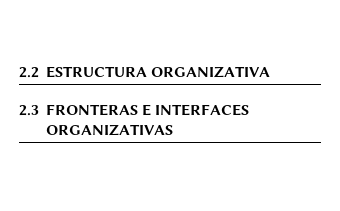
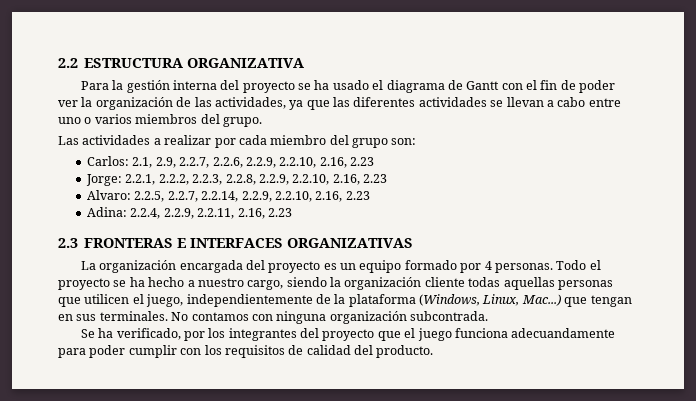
+ Para la gestión interna del proyecto se ha usado el diagrama de Gantt con el fin de poder ver la organización de las actividades, ya que las diferentes actividades se llevan a cabo entre uno o varios miembros del grupo.
+ Las actividades a realizar por cada miembro del grupo son:
+ Carlos: 2.1, 2.9, 2.2.7, 2.2.6, 2.2.9, 2.2.10, 2.16, 2.23
+ Jorge: 2.2.1, 2.2.2, 2.2.3, 2.2.8, 2.2.9, 2.2.10, 2.16, 2.23
+ Alvaro: 2.2.5, 2.2.7, 2.2.14, 2.2.9, 2.2.10, 2.16, 2.23
+ Adina: 2.2.4, 2.2.9, 2.2.11, 2.16, 2.23
+ La organización encargada del proyecto es un equipo formado por 4 personas. Todo el proyecto se ha hecho a nuestro cargo, siendo la organización cliente todas aquellas personas que utilicen el juego, independientemente de la plataforma (Windows, Linux, Mac...) que tengan en sus terminales. No contamos con ninguna organización subcontrada.
+ Se ha verificado, por los integrantes del proyecto que el juego funciona adecuandamente para poder cumplir con los requisitos de calidad del producto.

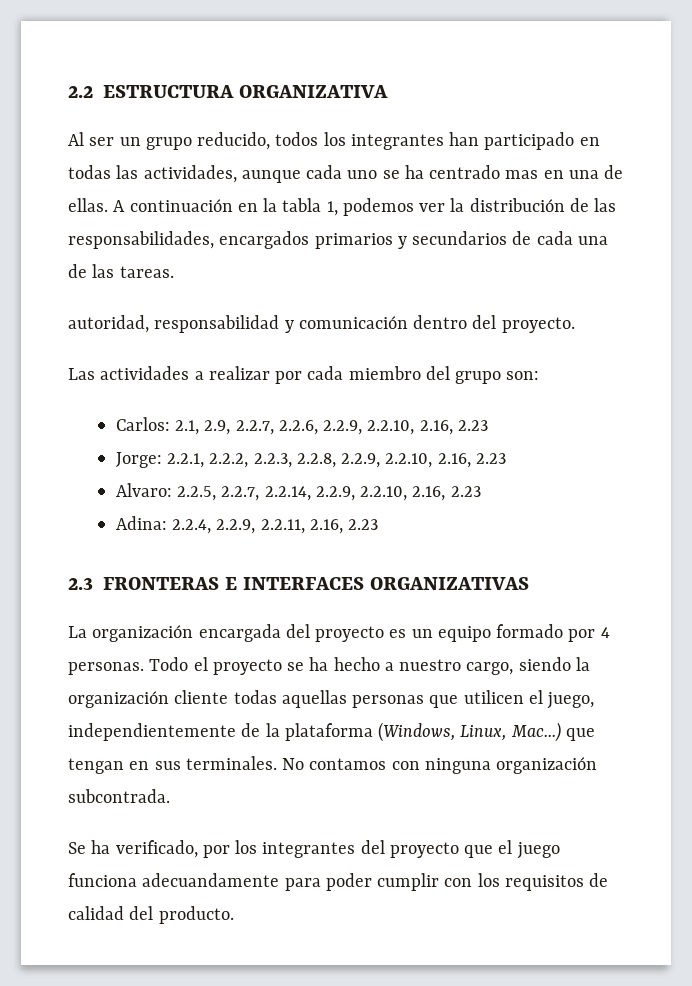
- Para la gestión interna del proyecto se ha usado el diagrama de Gantt con el fin de poder ver la organización de las actividades, ya que las diferentes actividades se llevan a cabo entre uno o varios miembros del grupo.
+ Al ser un grupo reducido, todos los integrantes han participado en todas las actividades, aunque cada uno se ha centrado mas en una de ellas. A continuación en la tabla 1, podemos ver la distribución de las responsabilidades, encargados primarios y secundarios de cada una de las tareas.
+ autoridad, responsabilidad y comunicación dentro del proyecto.

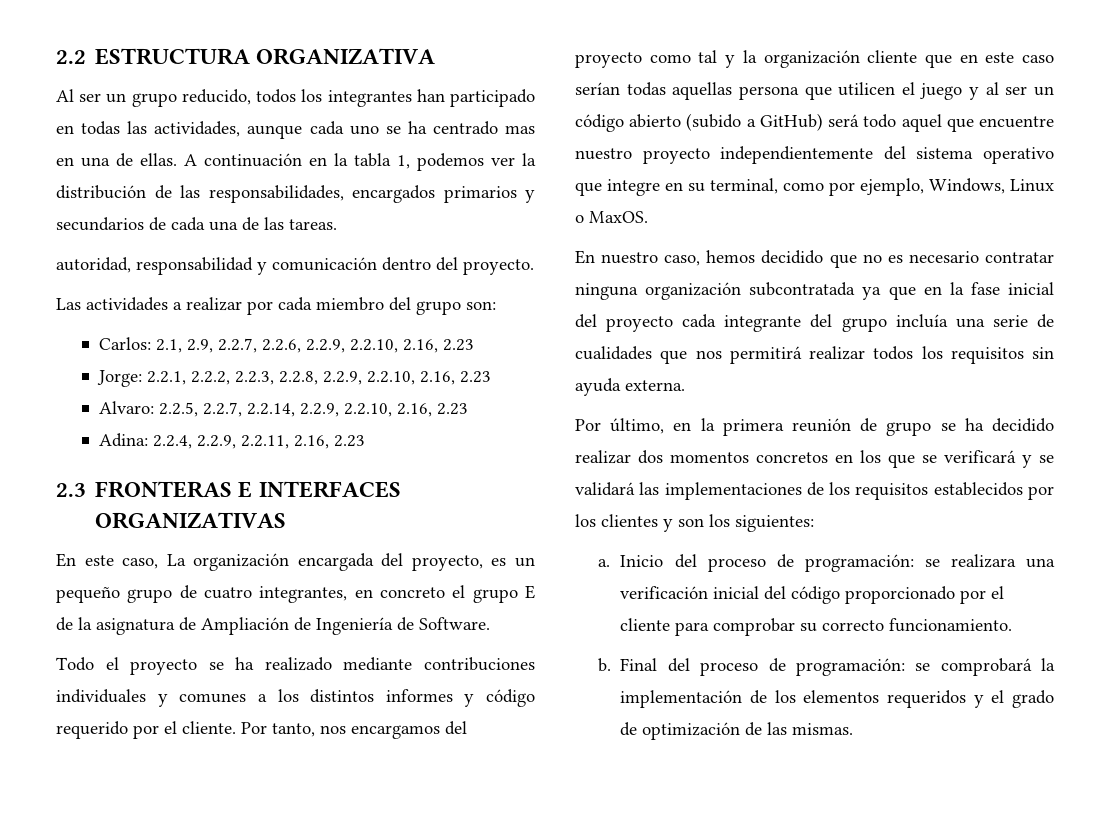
- La organización encargada del proyecto es un equipo formado por 4 personas. Todo el proyecto se ha hecho a nuestro cargo, siendo la organización cliente todas aquellas personas que utilicen el juego, independientemente de la plataforma (Windows, Linux, Mac...) que tengan en sus terminales. No contamos con ninguna organización subcontrada.
- Se ha verificado, por los integrantes del proyecto que el juego funciona adecuandamente para poder cumplir con los requisitos de calidad del producto.
+ En este caso, La organización encargada del proyecto, es un pequeño grupo de cuatro integrantes, en concreto el grupo E de la asignatura de Ampliación de Ingeniería de Software.
+ Todo el proyecto se ha realizado mediante contribuciones individuales y comunes a los distintos informes y código requerido por el cliente. Por tanto, nos encargamos del proyecto como tal y la organización cliente que en este caso serían todas aquellas persona que utilicen el juego y al ser un código abierto (subido a GitHub) será todo aquel que encuentre nuestro proyecto independientemente del sistema operativo que integre en su terminal, como por ejemplo, Windows, Linux o MaxOS.
+ En nuestro caso, hemos decidido que no es necesario contratar ninguna organización subcontratada ya que en la fase inicial del proyecto cada integrante del grupo incluía una serie de cualidades que nos permitirá realizar todos los requisitos sin ayuda externa.
+ Por último, en la primera reunión de grupo se ha decidido realizar dos momentos concretos en los que se verificará y se validará las implementaciones de los requisitos establecidos por los clientes y son los siguientes:
+ a. Inicio del proceso de programación: se realizara una verificación inicial del código proporcionado por el cliente para comprobar su correcto funcionamiento.
+ b. Final del proceso de programación: se comprobará la implementación de los elementos requeridos y el grado de optimización de las mismas.

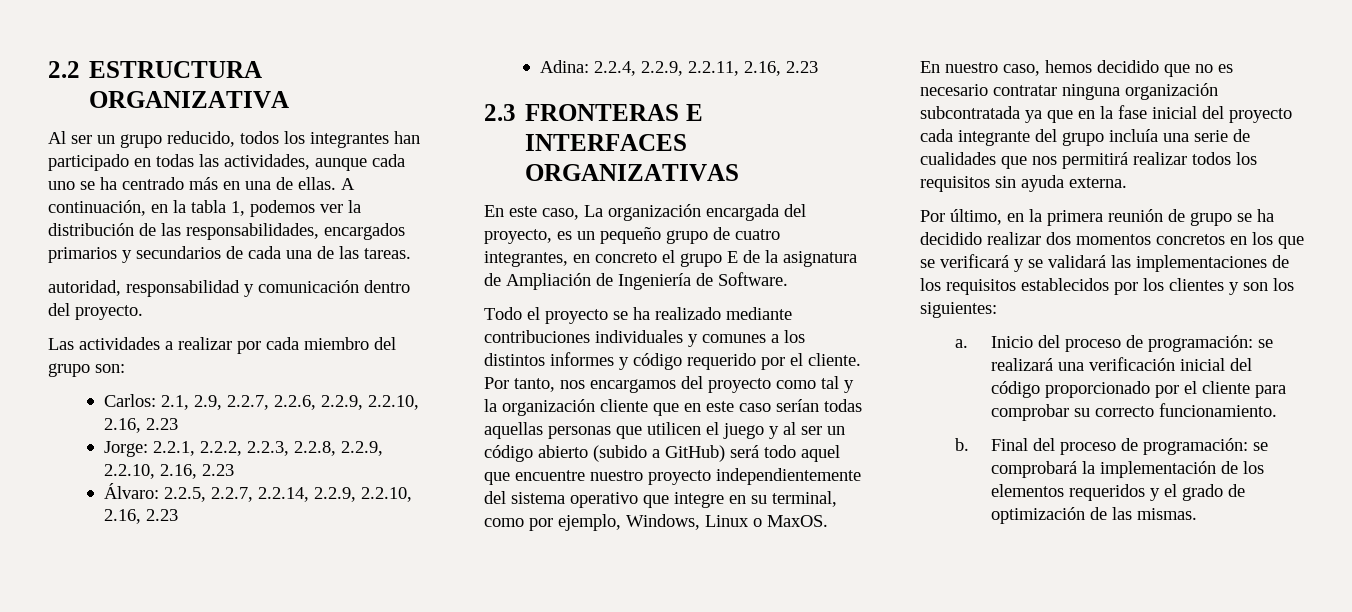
- Al ser un grupo reducido, todos los integrantes han participado en todas las actividades, aunque cada uno se ha centrado mas en una de ellas.
+ Al ser un grupo reducido, todos los integrantes han participado en todas las actividades, aunque cada uno se ha centrado más en una de ellas.
- A continuación en la tabla 1, podemos ver la distribución de las responsabilidades, encargados primarios y secundarios de cada una de las tareas.
+ A continuación, en la tabla 1, podemos ver la distribución de las responsabilidades, encargados primarios y secundarios de cada una de las tareas.
- Alvaro: 2.2.5, 2.2.7, 2.2.14, 2.2.9, 2.2.10, 2.16, 2.23
+ Álvaro: 2.2.5, 2.2.7, 2.2.14, 2.2.9, 2.2.10, 2.16, 2.23
- Por tanto, nos encargamos del proyecto como tal y la organización cliente que en este caso serían todas aquellas persona que utilicen el juego y al ser un código abierto (subido a GitHub) será todo aquel que encuentre nuestro proyecto independientemente del sistema operativo que integre en su terminal, como por ejemplo, Windows, Linux o MaxOS.
+ Por tanto, nos encargamos del proyecto como tal y la organización cliente que en este caso serían todas aquellas personas que utilicen el juego y al ser un código abierto (subido a GitHub) será todo aquel que encuentre nuestro proyecto independientemente del sistema operativo que integre en su terminal, como por ejemplo, Windows, Linux o MaxOS.
- Inicio del proceso de programación: se realizara una verificación inicial del código proporcionado por el cliente para comprobar su correcto funcionamiento.
+ Inicio del proceso de programación: se realizará una verificación inicial del código proporcionado por el cliente para comprobar su correcto funcionamiento.

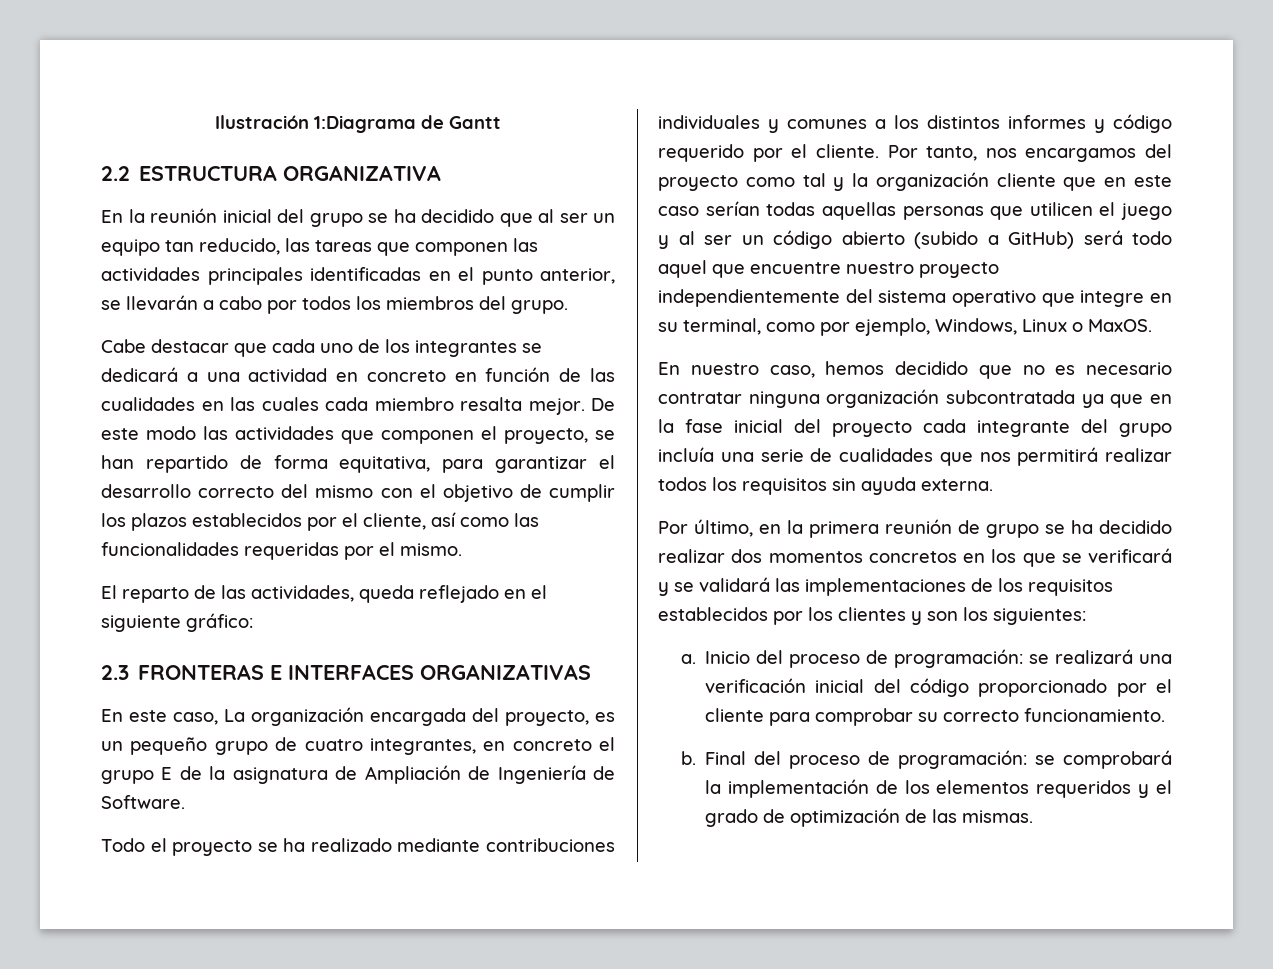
+ Ilustración 1:Diagrama de Gantt
- Al ser un grupo reducido, todos los integrantes han participado en todas las actividades, aunque cada uno se ha centrado más en una de ellas. A continuación, en la tabla 1, podemos ver la distribución de las responsabilidades, encargados primarios y secundarios de cada una de las tareas.
- autoridad, responsabilidad y comunicación dentro del proyecto.
- Las actividades a realizar por cada miembro del grupo son:
- Carlos: 2.1, 2.9, 2.2.7, 2.2.6, 2.2.9, 2.2.10, 2.16, 2.23
- Jorge: 2.2.1, 2.2.2, 2.2.3, 2.2.8, 2.2.9, 2.2.10, 2.16, 2.23
- Álvaro: 2.2.5, 2.2.7, 2.2.14, 2.2.9, 2.2.10, 2.16, 2.23
- Adina: 2.2.4, 2.2.9, 2.2.11, 2.16, 2.23
+ En la reunión inicial del grupo se ha decidido que al ser un equipo tan reducido, las tareas que componen las actividades principales identificadas en el punto anterior, se llevarán a cabo por todos los miembros del grupo.
+ Cabe destacar que cada uno de los integrantes se dedicará a una actividad en concreto en función de las cualidades en las cuales cada miembro resalta mejor. De este modo las actividades que componen el proyecto, se han repartido de forma equitativa, para garantizar el desarrollo correcto del mismo con el objetivo de cumplir los plazos establecidos por el cliente, así como las funcionalidades requeridas por el mismo.
+ El reparto de las actividades, queda reflejado en el siguiente gráfico:

